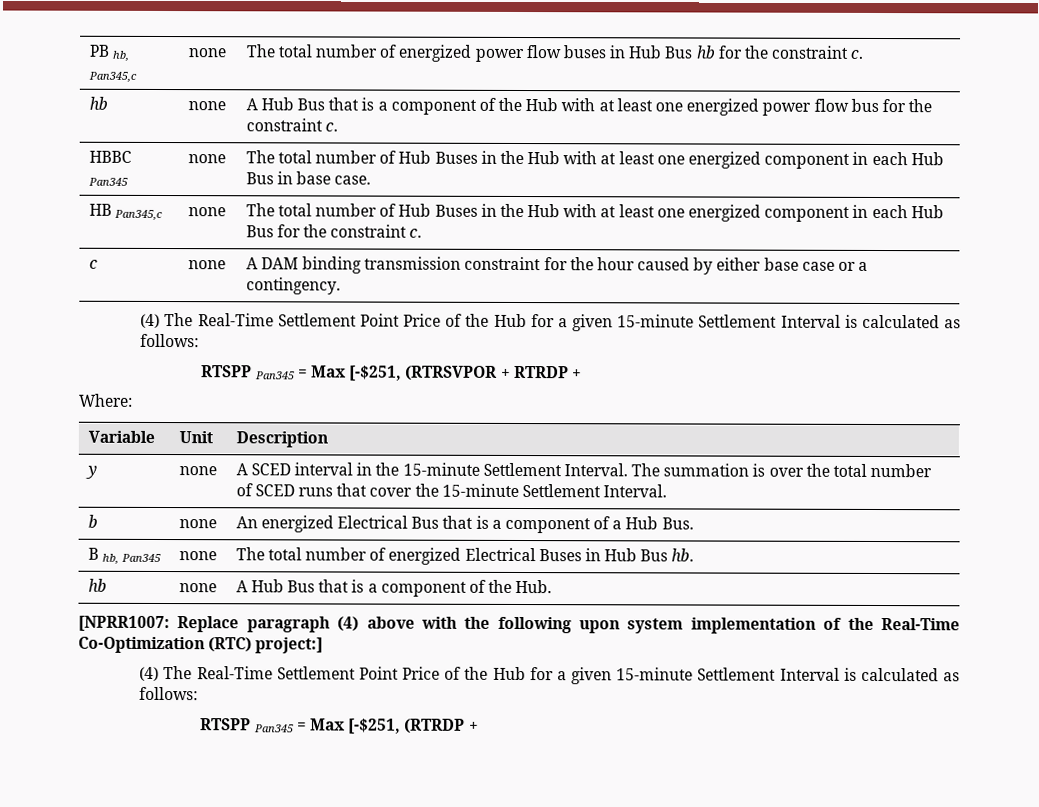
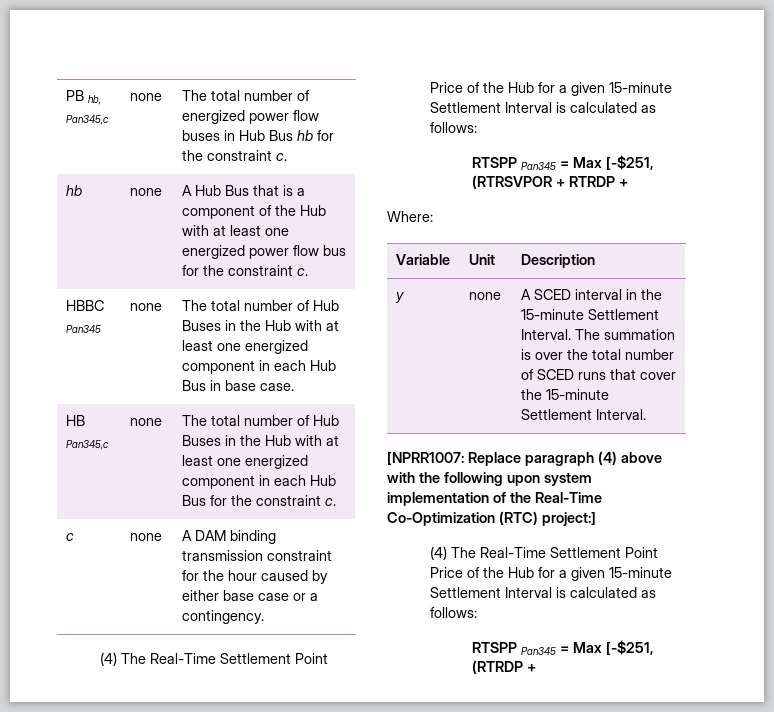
- b | none | An energized Electrical Bus that is a component of a Hub Bus.
- B hb, Pan345 | none | The total number of energized Electrical Buses in Hub Bus hb.
- hb | none | A Hub Bus that is a component of the Hub.

